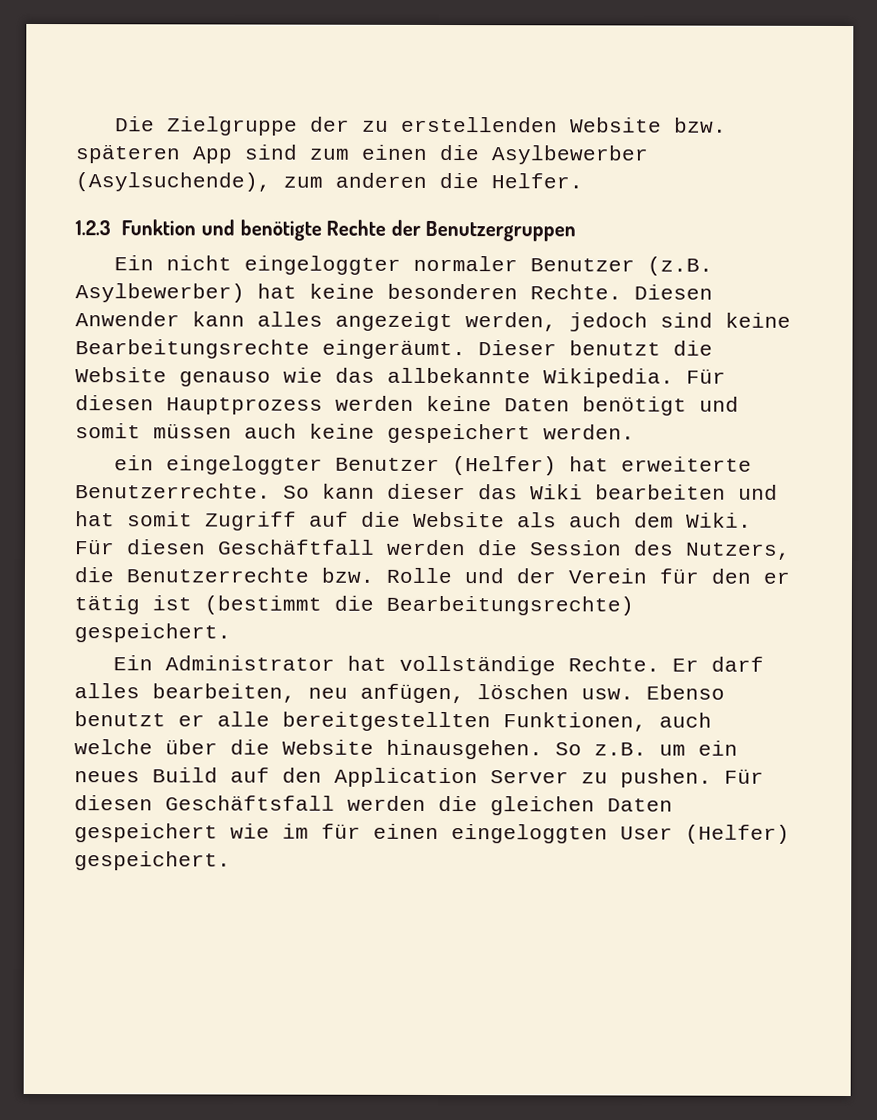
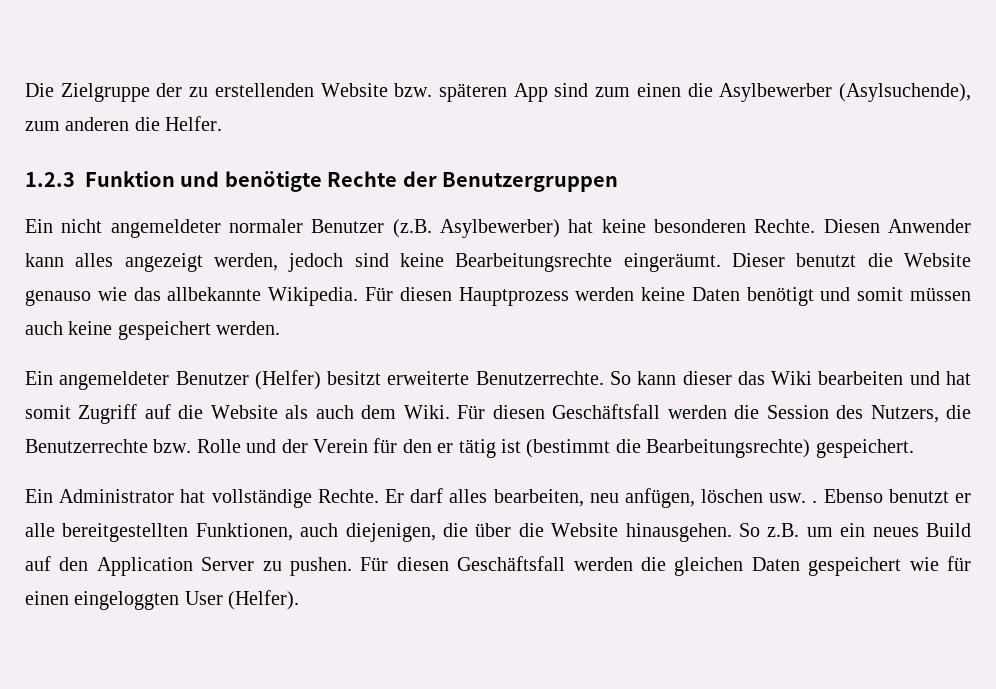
- Ein nicht eingeloggter normaler Benutzer (z.B. Asylbewerber) hat keine besonderen Rechte.
+ Ein nicht angemeldeter normaler Benutzer (z.B. Asylbewerber) hat keine besonderen Rechte.
- ein eingeloggter Benutzer (Helfer) hat erweiterte Benutzerrechte.
+ Ein angemeldeter Benutzer (Helfer) besitzt erweiterte Benutzerrechte.
- Für diesen Geschäftfall werden die Session des Nutzers, die Benutzerrechte bzw. Rolle und der Verein für den er tätig ist (bestimmt die Bearbeitungsrechte) gespeichert.
+ Für diesen Geschäftsfall werden die Session des Nutzers, die Benutzerrechte bzw. Rolle und der Verein für den er tätig ist (bestimmt die Bearbeitungsrechte) gespeichert.
- Er darf alles bearbeiten, neu anfügen, löschen usw. Ebenso benutzt er alle bereitgestellten Funktionen, auch welche über die Website hinausgehen.
+ Er darf alles bearbeiten, neu anfügen, löschen usw. . Ebenso benutzt er alle bereitgestellten Funktionen, auch diejenigen, die über die Website hinausgehen.
- Für diesen Geschäftsfall werden die gleichen Daten gespeichert wie im für einen eingeloggten User (Helfer) gespeichert.
+ Für diesen Geschäftsfall werden die gleichen Daten gespeichert wie für einen eingeloggten User (Helfer).

